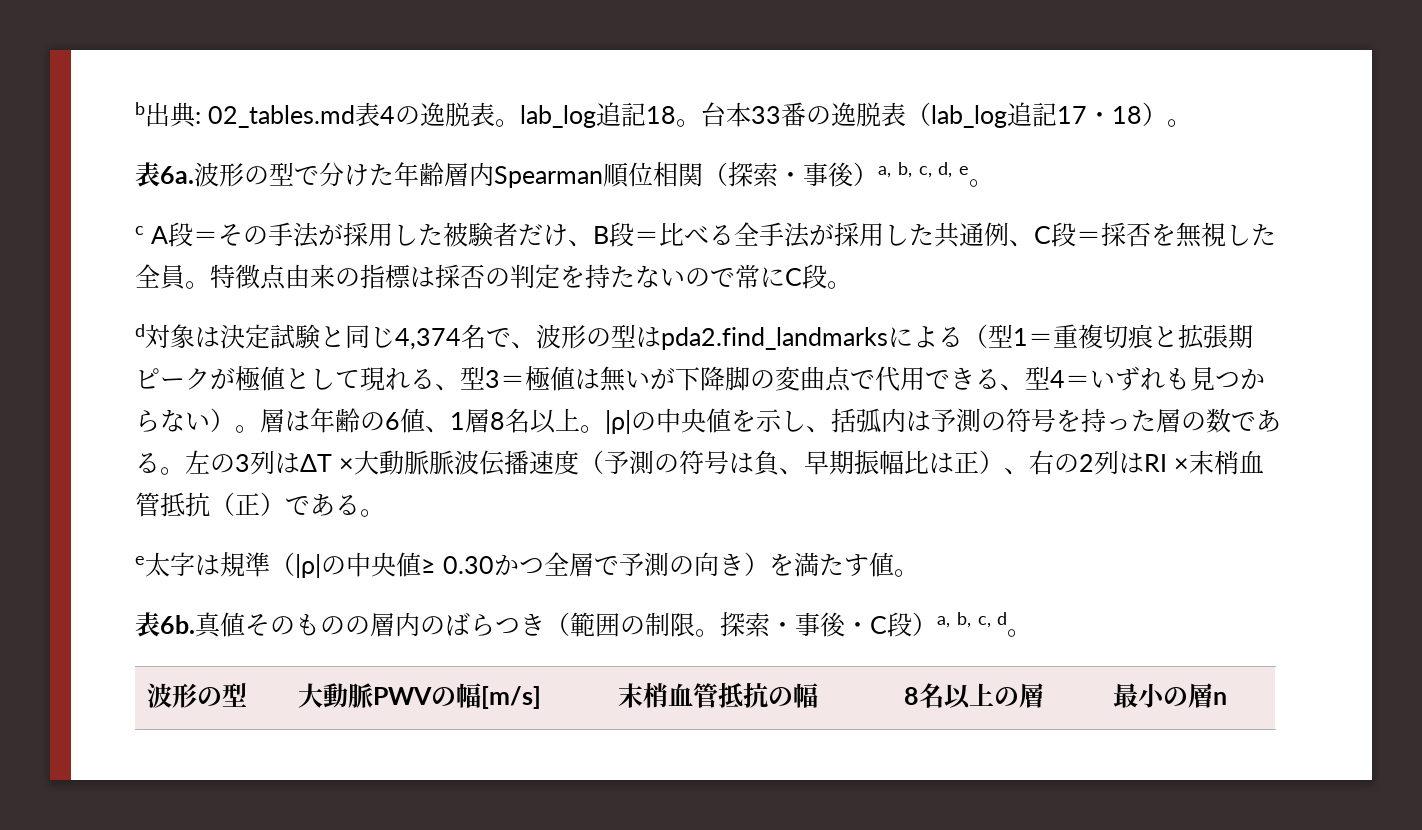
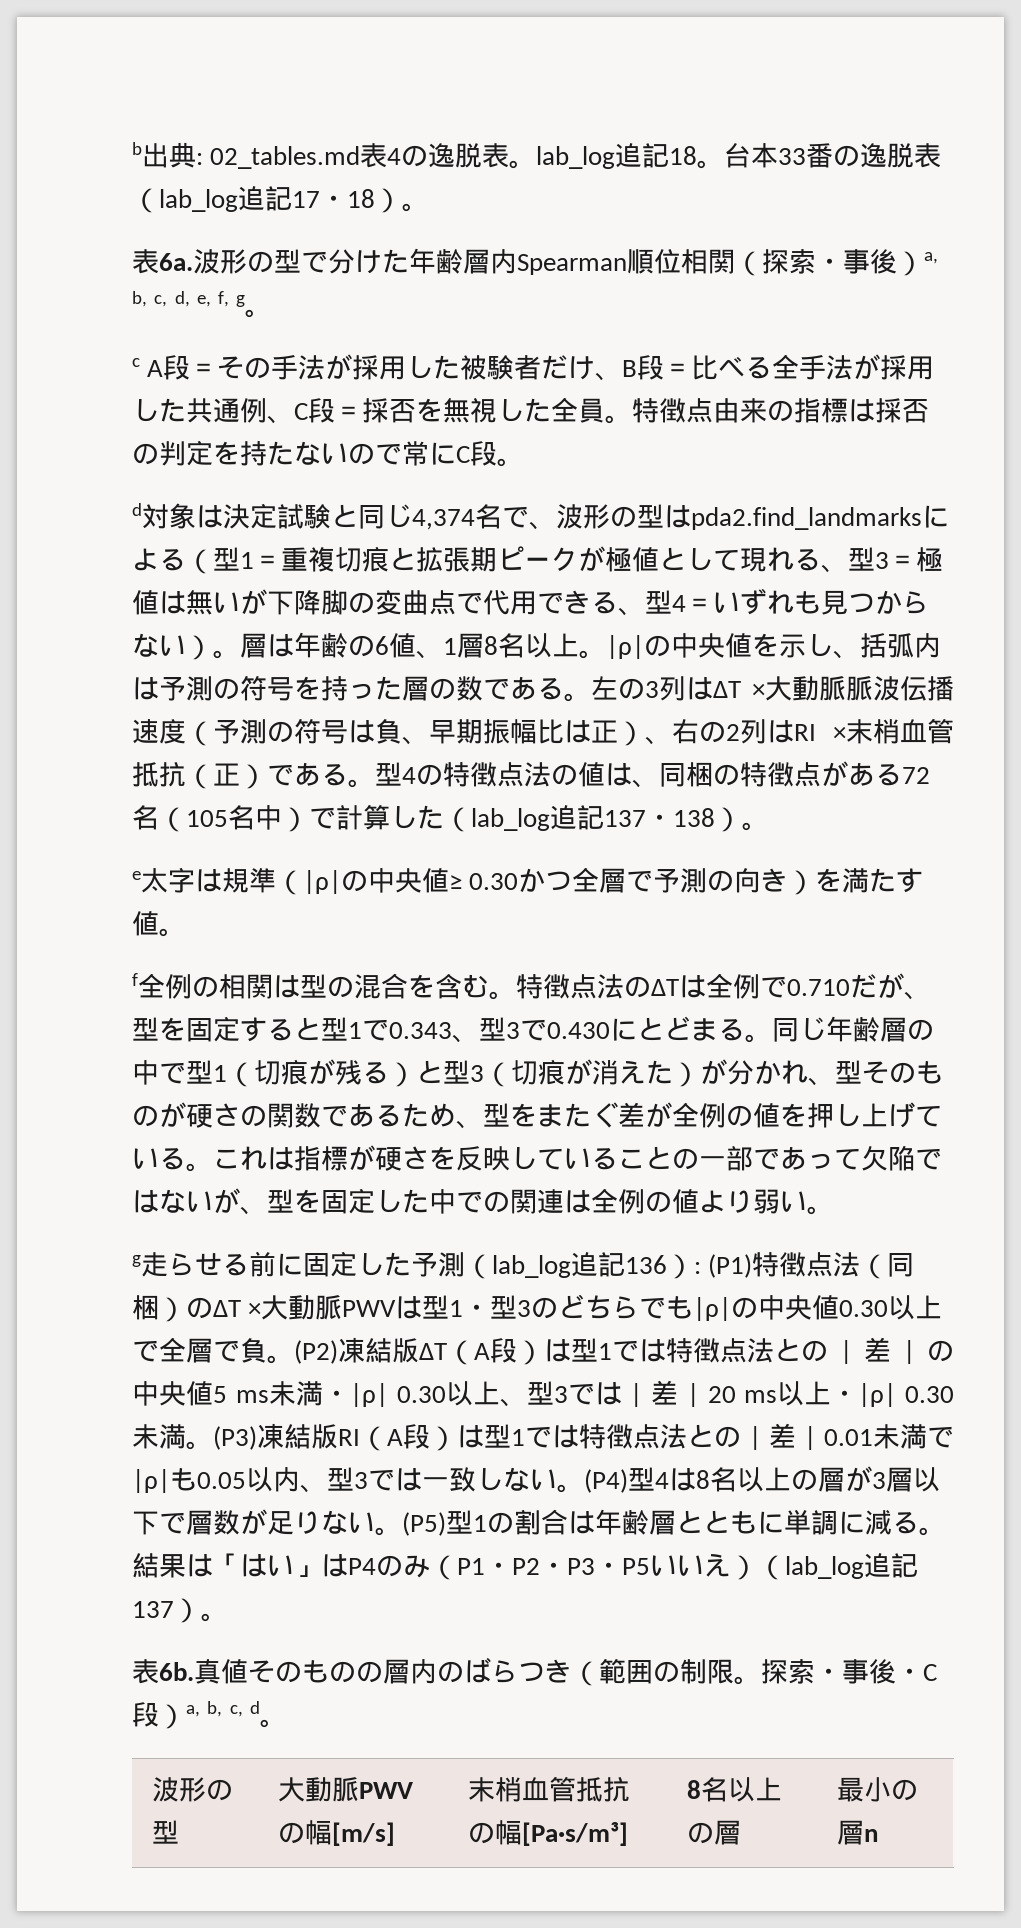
- 波形の型で分けた年齢層内Spearman順位相関（探索・事後）a, b, c, d, e。
+ 波形の型で分けた年齢層内Spearman順位相関（探索・事後）a, b, c, d, e, f, g。
+ 型4の特徴点法の値は、同梱の特徴点がある72名（105名中）で計算した（lab_log追記137・138）。
+ f全例の相関は型の混合を含む。特徴点法のΔTは全例で0.710だが、型を固定すると型1で0.343、型3で0.430にとどまる。同じ年齢層の中で型1（切痕が残る）と型3（切痕が消えた）が分かれ、型そのものが硬さの関数であるため、型をまたぐ差が全例の値を押し上げている。これは指標が硬さを反映していることの一部であって欠陥ではないが、型を固定した中での関連は全例の値より弱い。
+ g走らせる前に固定した予測（lab_log追記136）: (P1)特徴点法（同梱）のΔT ×大動脈PWVは型1・型3のどちらでも|ρ|の中央値0.30以上で全層で負。(P2)凍結版ΔT（A段）は型1では特徴点法との | 差 | の中央値5 ms未満・|ρ| 0.30以上、型3では | 差 | 20 ms以上・|ρ| 0.30未満。(P3)凍結版RI（A段）は型1では特徴点法との | 差 | 0.01未満で|ρ|も0.05以内、型3では一致しない。(P4)型4は8名以上の層が3層以下で層数が足りない。(P5)型1の割合は年齢層とともに単調に減る。結果は「はい」はP4のみ（P1・P2・P3・P5いいえ）（lab_log追記137）。
- 波形の型 | 大動脈PWVの幅[m/s] | 末梢血管抵抗の幅 | 8名以上の層 | 最小の層n
+ 波形の型 | 大動脈PWVの幅[m/s] | 末梢血管抵抗の幅[Pa·s/m³] | 8名以上の層 | 最小の層n

